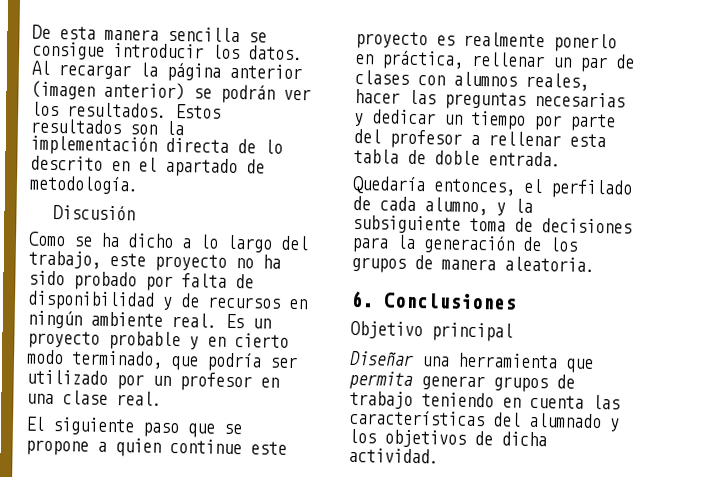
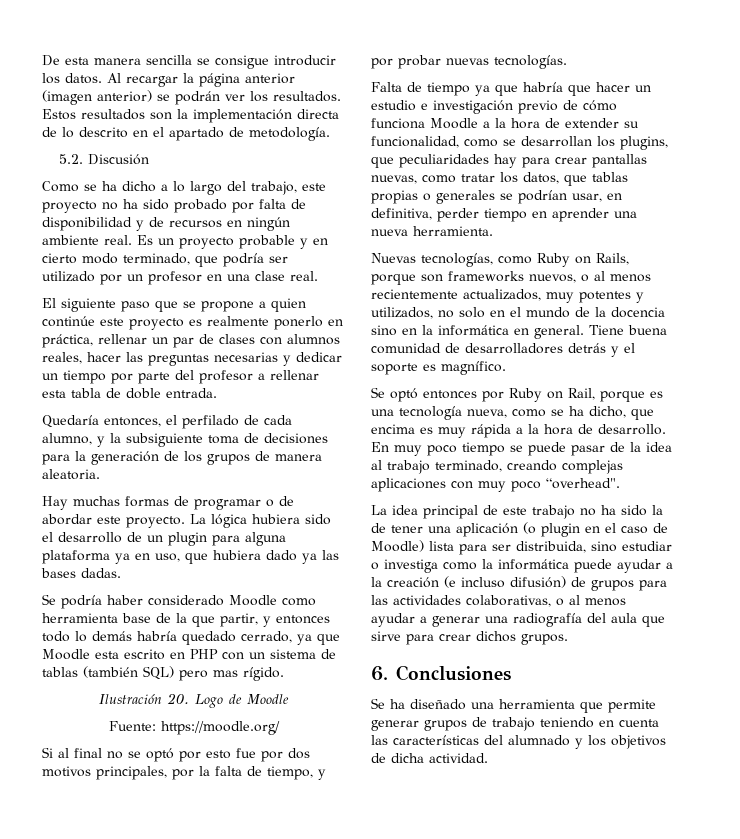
- Discusión
+ 5.2. Discusión
- El siguiente paso que se propone a quien continue este proyecto es realmente ponerlo en práctica, rellenar un par de clases con alumnos reales, hacer las preguntas necesarias y dedicar un tiempo por parte del profesor a rellenar esta tabla de doble entrada.
+ El siguiente paso que se propone a quien continúe este proyecto es realmente ponerlo en práctica, rellenar un par de clases con alumnos reales, hacer las preguntas necesarias y dedicar un tiempo por parte del profesor a rellenar esta tabla de doble entrada.
+ Hay muchas formas de programar o de abordar este proyecto. La lógica hubiera sido el desarrollo de un plugin para alguna plataforma ya en uso, que hubiera dado ya las bases dadas.
+ Se podría haber considerado Moodle como herramienta base de la que partir, y entonces todo lo demás habría quedado cerrado, ya que Moodle esta escrito en PHP con un sistema de tablas (también SQL) pero mas rígido.
+ Ilustración 20. Logo de Moodle
+ Fuente: https://moodle.org/
+ Si al final no se optó por esto fue por dos motivos principales, por la falta de tiempo, y por probar nuevas tecnologías.
+ Falta de tiempo ya que habría que hacer un estudio e investigación previo de cómo funciona Moodle a la hora de extender su funcionalidad, como se desarrollan los plugins, que peculiaridades hay para crear pantallas nuevas, como tratar los datos, que tablas propias o generales se podrían usar, en definitiva, perder tiempo en aprender una nueva herramienta.
+ Nuevas tecnologías, como Ruby on Rails, porque son frameworks nuevos, o al menos recientemente actualizados, muy potentes y utilizados, no solo en el mundo de la docencia sino en la informática en general. Tiene buena comunidad de desarrolladores detrás y el soporte es magnífico.
+ Se optó entonces por Ruby on Rail, porque es una tecnología nueva, como se ha dicho, que encima es muy rápida a la hora de desarrollo. En muy poco tiempo se puede pasar de la idea al trabajo terminado, creando complejas aplicaciones con muy poco “overhead".
+ La idea principal de este trabajo no ha sido la de tener una aplicación (o plugin en el caso de Moodle) lista para ser distribuida, sino estudiar o investiga como la informática puede ayudar a la creación (e incluso difusión) de grupos para las actividades colaborativas, o al menos ayudar a generar una radiografía del aula que sirve para crear dichos grupos.
- Objetivo principal
- Diseñar una herramienta que permita generar grupos de trabajo teniendo en cuenta las características del alumnado y los objetivos de dicha actividad.
+ Se ha diseñado una herramienta que permite generar grupos de trabajo teniendo en cuenta las características del alumnado y los objetivos de dicha actividad.

